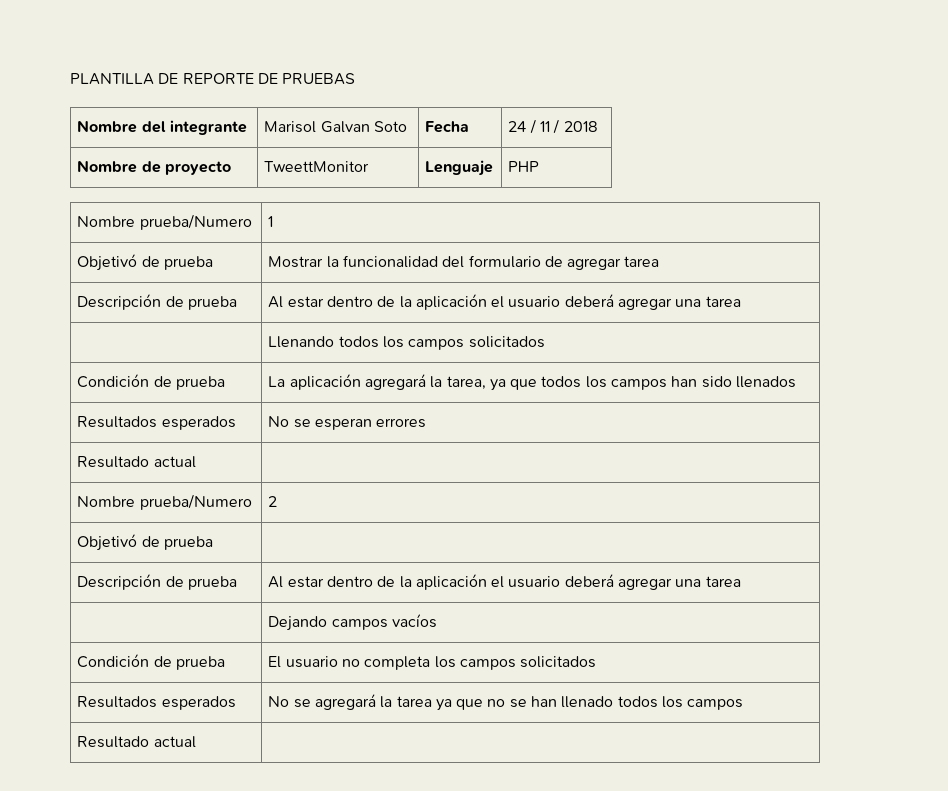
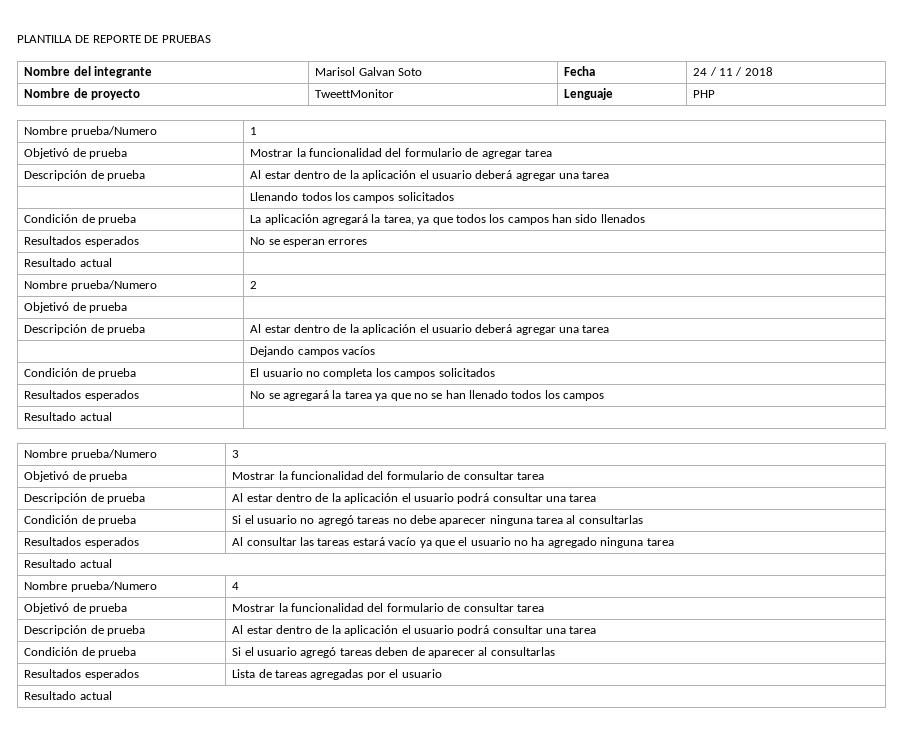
+ Nombre prueba/Numero | 3
+ Objetivó de prueba | Mostrar la funcionalidad del formulario de consultar tarea
+ Descripción de prueba | Al estar dentro de la aplicación el usuario podrá consultar una tarea
+ Condición de prueba | Si el usuario no agregó tareas no debe aparecer ninguna tarea al consultarlas
+ Resultados esperados | Al consultar las tareas estará vacío ya que el usuario no ha agregado ninguna tarea
+ Resultado actual
+ Nombre prueba/Numero | 4
+ Objetivó de prueba | Mostrar la funcionalidad del formulario de consultar tarea
+ Descripción de prueba | Al estar dentro de la aplicación el usuario podrá consultar una tarea
+ Condición de prueba | Si el usuario agregó tareas deben de aparecer al consultarlas
+ Resultados esperados | Lista de tareas agregadas por el usuario
+ Resultado actual

